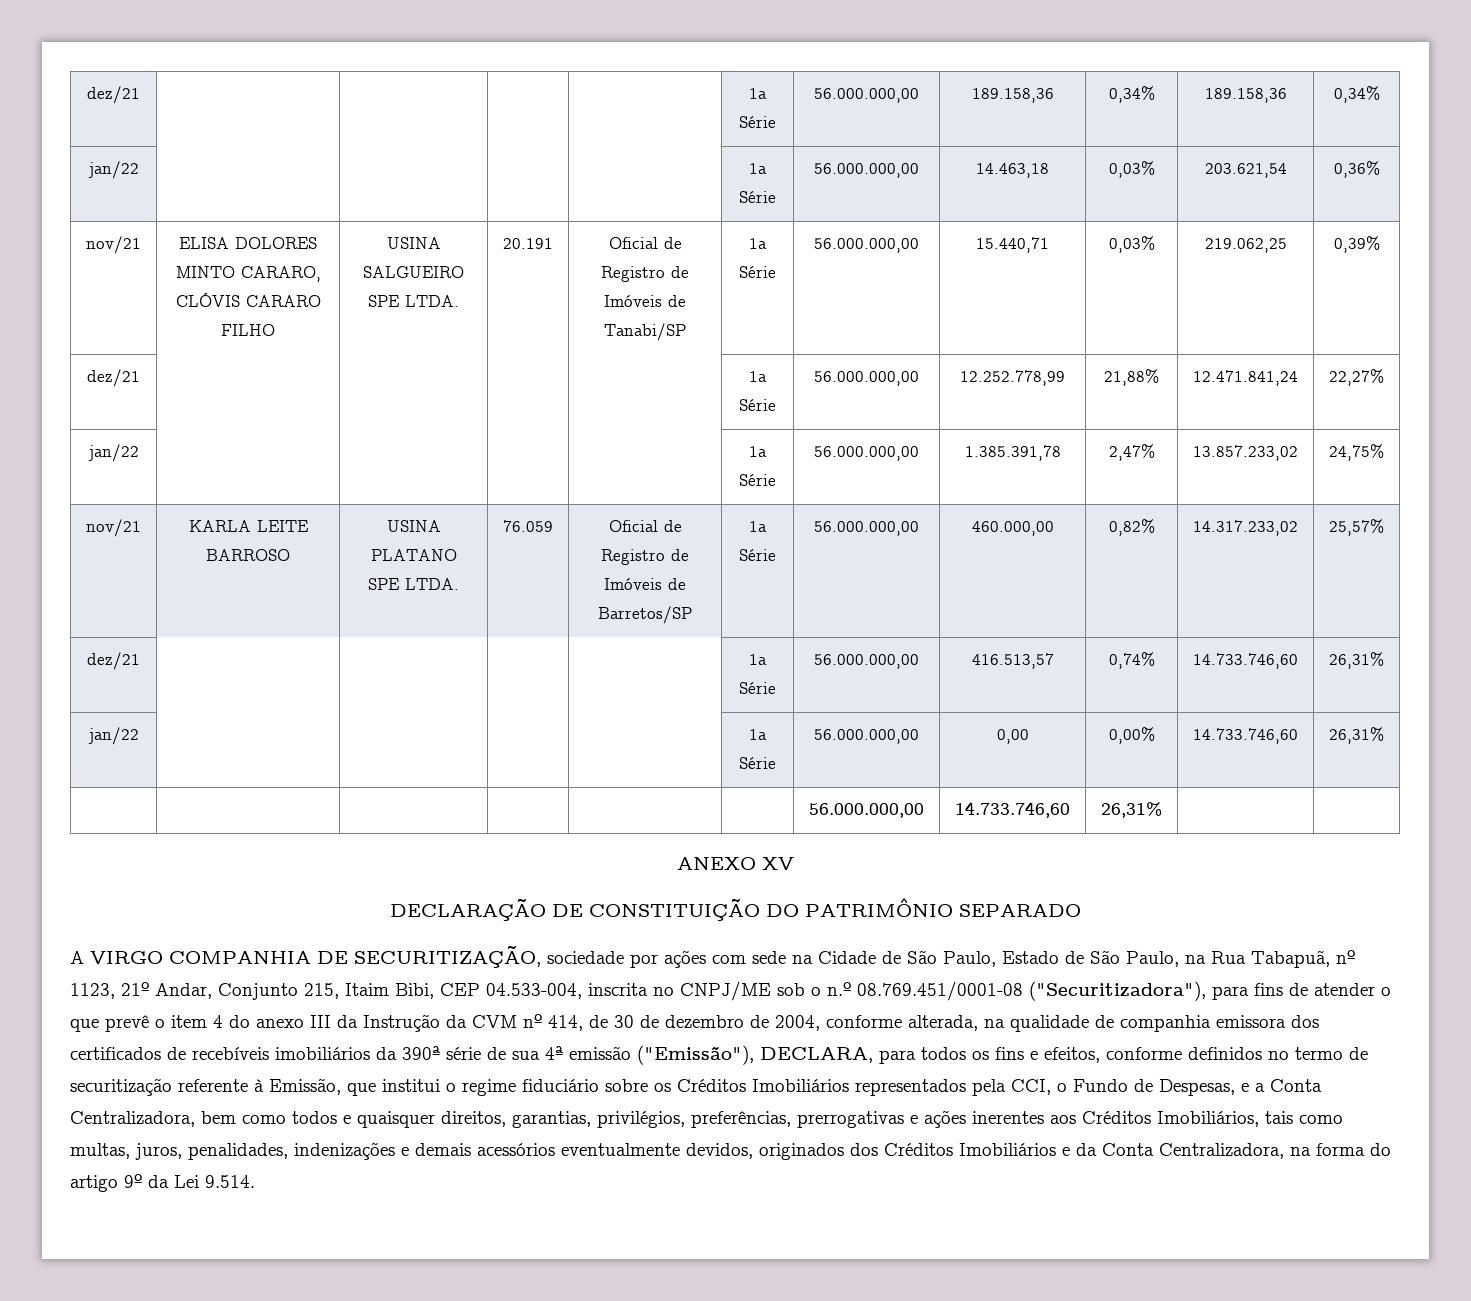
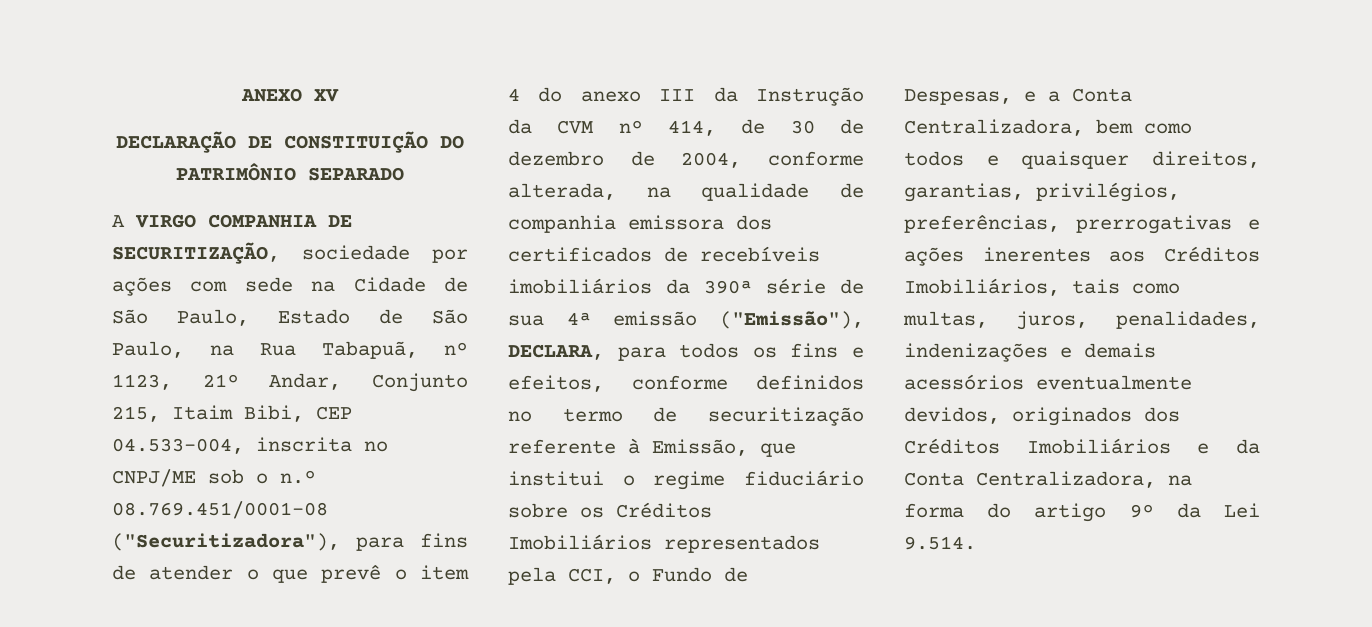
- dez/21 | | | | | 1a Série | 56.000.000,00 | 189.158,36 | 0,34% | 189.158,36 | 0,34%
- jan/22 | | | | | 1a Série | 56.000.000,00 | 14.463,18 | 0,03% | 203.621,54 | 0,36%
- nov/21 | ELISA DOLORES MINTO CARARO, CLÓVIS CARARO FILHO | USINA SALGUEIRO SPE LTDA. | 20.191 | Oficial de Registro de Imóveis de Tanabi/SP | 1a Série | 56.000.000,00 | 15.440,71 | 0,03% | 219.062,25 | 0,39%
- dez/21 | | | | | 1a Série | 56.000.000,00 | 12.252.778,99 | 21,88% | 12.471.841,24 | 22,27%
- jan/22 | | | | | 1a Série | 56.000.000,00 | 1.385.391,78 | 2,47% | 13.857.233,02 | 24,75%
- nov/21 | KARLA LEITE BARROSO | USINA PLATANO SPE LTDA. | 76.059 | Oficial de Registro de Imóveis de Barretos/SP | 1a Série | 56.000.000,00 | 460.000,00 | 0,82% | 14.317.233,02 | 25,57%
- dez/21 | | | | | 1a Série | 56.000.000,00 | 416.513,57 | 0,74% | 14.733.746,60 | 26,31%
- jan/22 | | | | | 1a Série | 56.000.000,00 | 0,00 | 0,00% | 14.733.746,60 | 26,31%
- | | | | | | 56.000.000,00 | 14.733.746,60 | 26,31% | |

